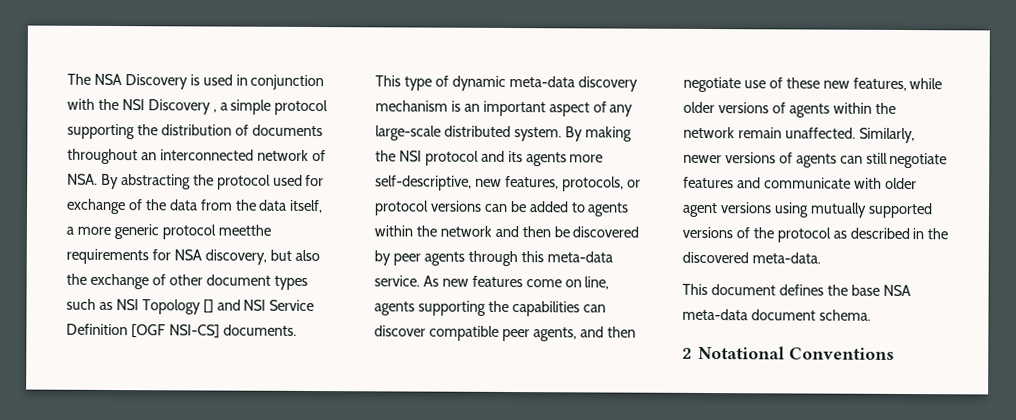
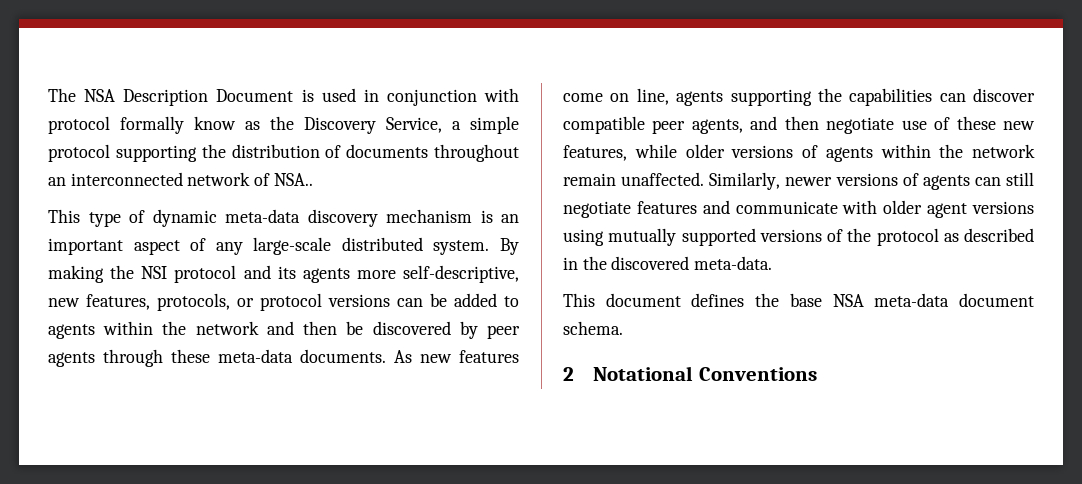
- The NSA Discovery is used in conjunction with the NSI Discovery , a simple protocol supporting the distribution of documents throughout an interconnected network of NSA. By abstracting the protocol used for exchange of the data from the data itself, a more generic protocol meetthe requirements for NSA discovery, but also the exchange of other document types such as NSI Topology [] and NSI Service Definition [OGF NSI-CS] documents.
+ The NSA Description Document is used in conjunction with protocol formally know as the Discovery Service, a simple protocol supporting the distribution of documents throughout an interconnected network of NSA..
- By making the NSI protocol and its agents more self-descriptive, new features, protocols, or protocol versions can be added to agents within the network and then be discovered by peer agents through this meta-data service.
+ By making the NSI protocol and its agents more self-descriptive, new features, protocols, or protocol versions can be added to agents within the network and then be discovered by peer agents through these meta-data documents.

